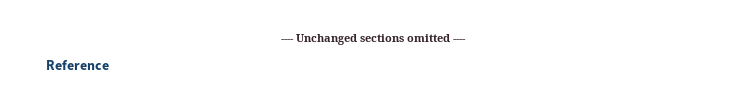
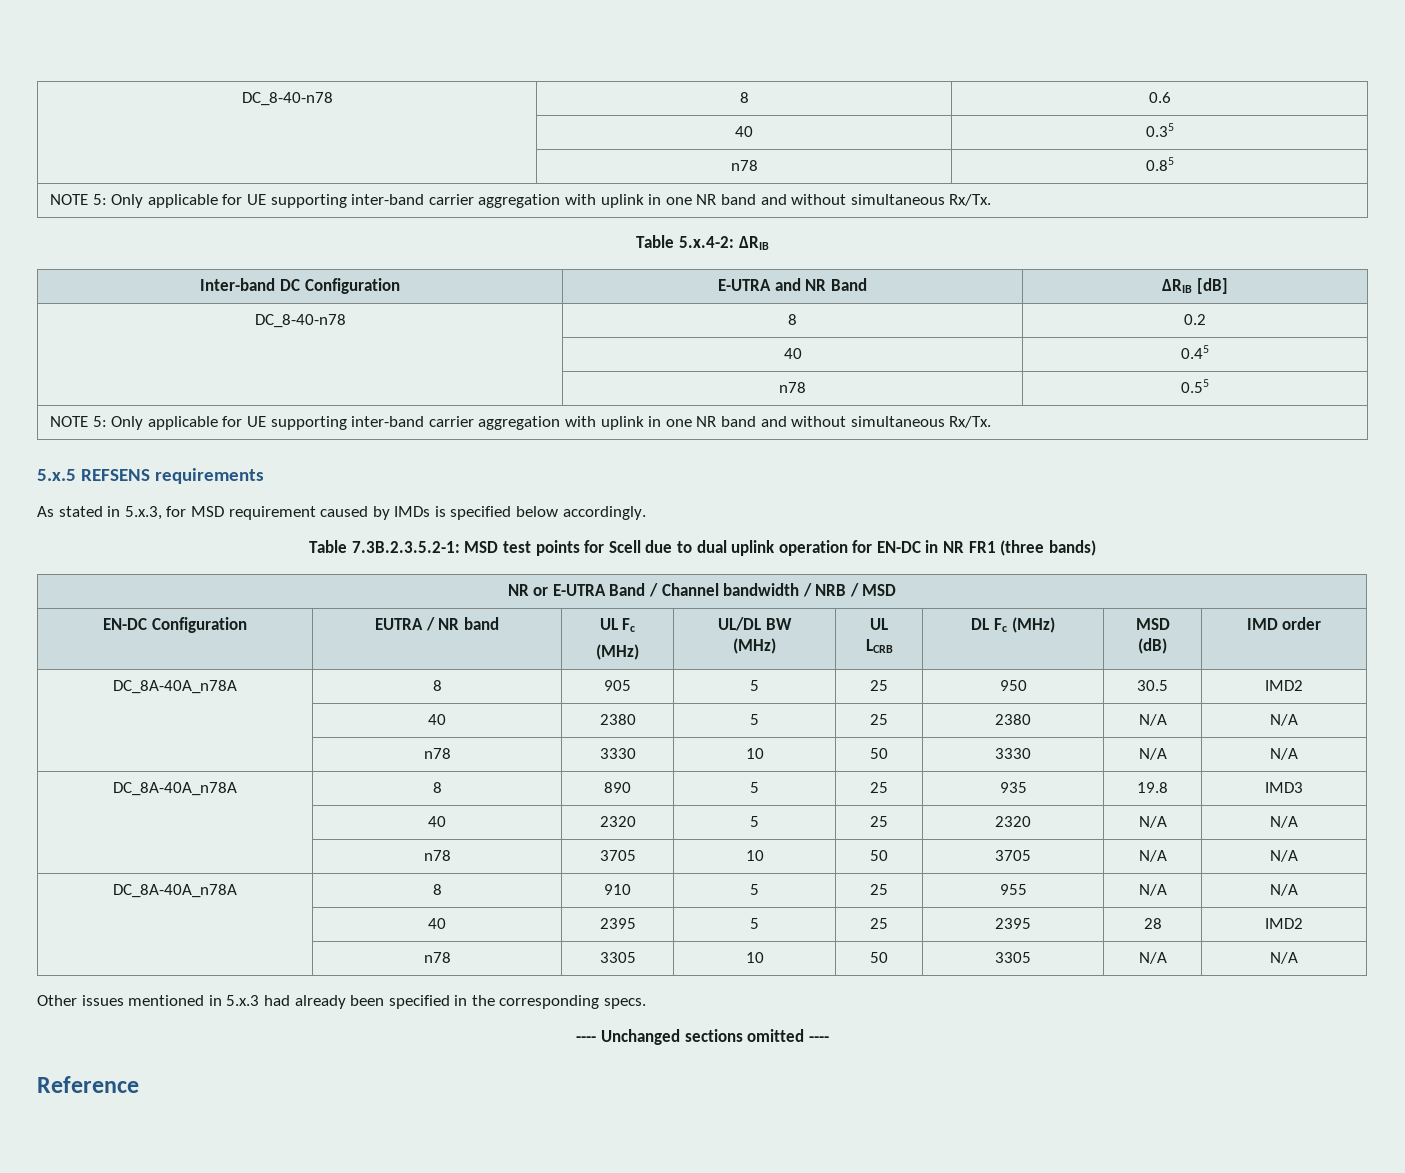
+ DC_8-40-n78 | 8 | 0.6
+ | 40 | 0.35
+ | n78 | 0.85
+ NOTE 5: Only applicable for UE supporting inter-band carrier aggregation with uplink in one NR band and without simultaneous Rx/Tx.
+ Table 5.x.4-2: ΔRIB
+ Inter-band DC Configuration | E-UTRA and NR Band | ΔRIB [dB]
+ DC_8-40-n78 | 8 | 0.2
+ | 40 | 0.45
+ | n78 | 0.55
+ NOTE 5: Only applicable for UE supporting inter-band carrier aggregation with uplink in one NR band and without simultaneous Rx/Tx.
+ 5.x.5 REFSENS requirements
+ As stated in 5.x.3, for MSD requirement caused by IMDs is specified below accordingly.
+ Table 7.3B.2.3.5.2-1: MSD test points for Scell due to dual uplink operation for EN-DC in NR FR1 (three bands)
+ NR or E-UTRA Band / Channel bandwidth / NRB / MSD
+ EN-DC Configuration | EUTRA / NR band | UL Fc
+ (MHz) | UL/DL BW
+ (MHz) | UL
+ LCRB | DL Fc (MHz) | MSD
+ (dB) | IMD order
+ DC_8A-40A_n78A | 8 | 905 | 5 | 25 | 950 | 30.5 | IMD2
+ | 40 | 2380 | 5 | 25 | 2380 | N/A | N/A
+ | n78 | 3330 | 10 | 50 | 3330 | N/A | N/A
+ DC_8A-40A_n78A | 8 | 890 | 5 | 25 | 935 | 19.8 | IMD3
+ | 40 | 2320 | 5 | 25 | 2320 | N/A | N/A
+ | n78 | 3705 | 10 | 50 | 3705 | N/A | N/A
+ DC_8A-40A_n78A | 8 | 910 | 5 | 25 | 955 | N/A | N/A
+ | 40 | 2395 | 5 | 25 | 2395 | 28 | IMD2
+ | n78 | 3305 | 10 | 50 | 3305 | N/A | N/A
+ Other issues mentioned in 5.x.3 had already been specified in the corresponding specs.

